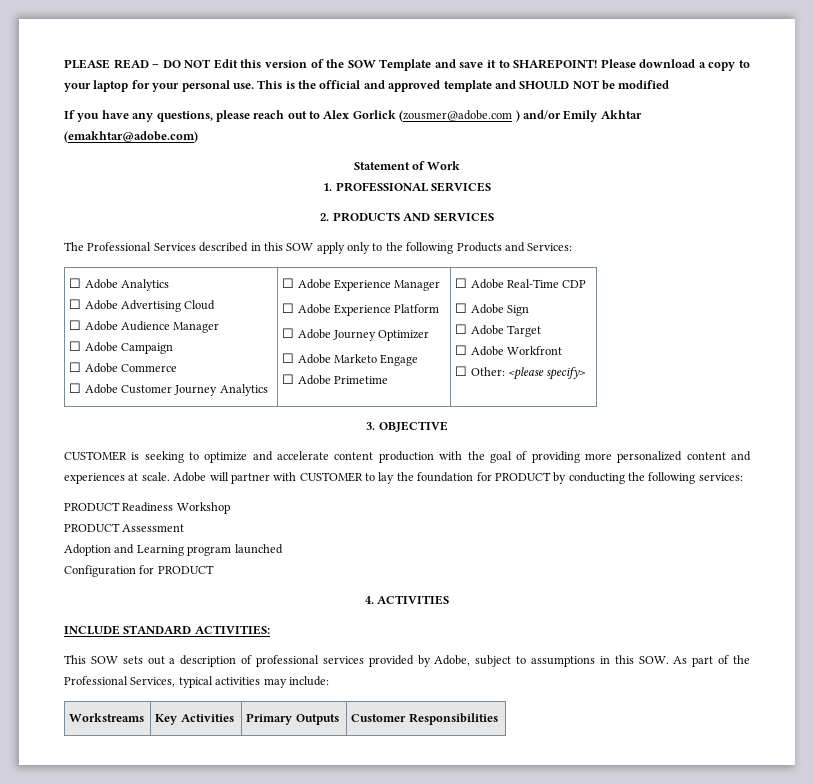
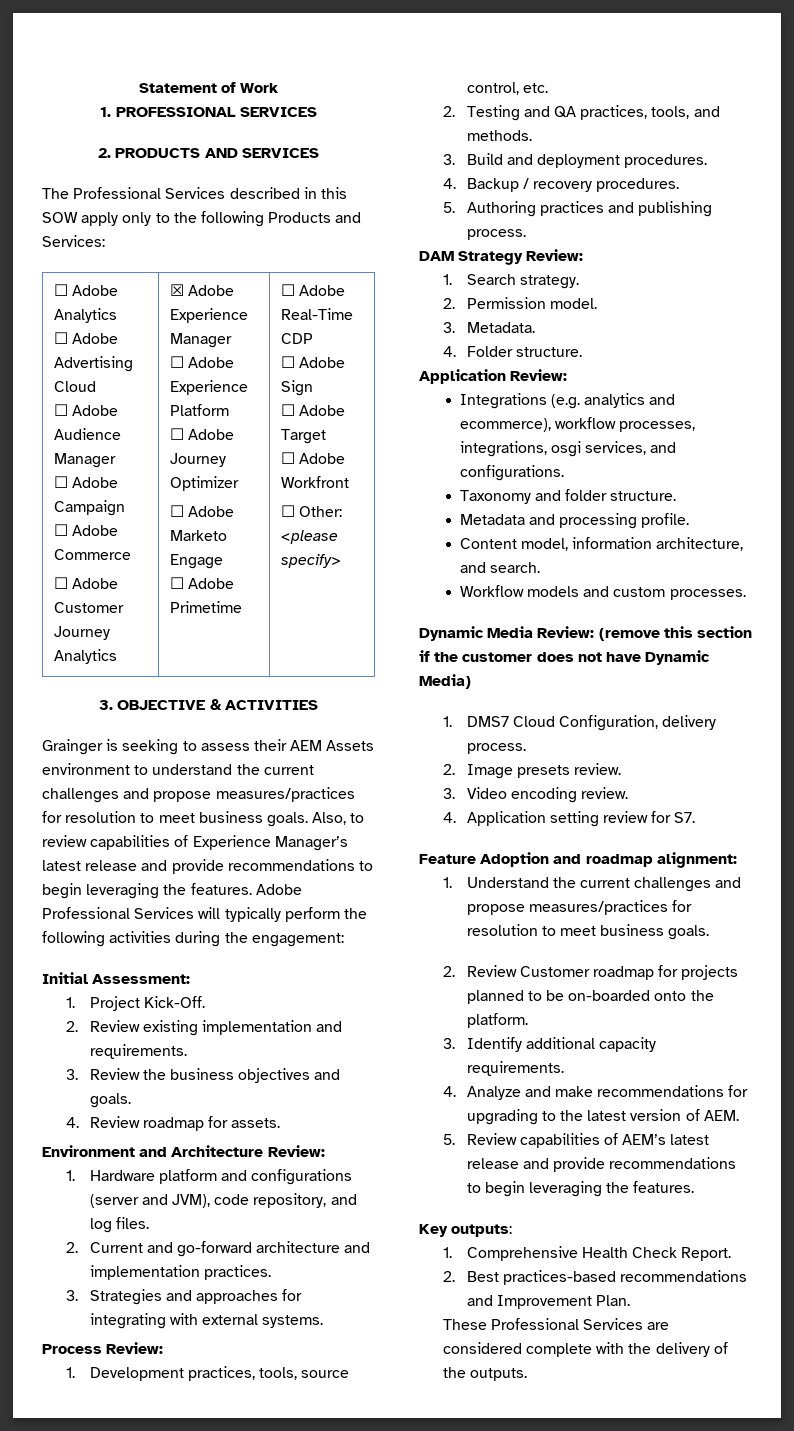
- PLEASE READ – DO NOT Edit this version of the SOW Template and save it to SHAREPOINT! Please download a copy to your laptop for your personal use. This is the official and approved template and SHOULD NOT be modified
- If you have any questions, please reach out to Alex Gorlick (zousmer@adobe.com ) and/or Emily Akhtar (emakhtar@adobe.com)
- ☐ Adobe Experience Manager
+ ☒ Adobe Experience Manager
- 3. OBJECTIVE
- CUSTOMER is seeking to optimize and accelerate content production with the goal of providing more personalized content and experiences at scale. Adobe will partner with CUSTOMER to lay the foundation for PRODUCT by conducting the following services:
- PRODUCT Readiness Workshop
- PRODUCT Assessment
- Adoption and Learning program launched
- Configuration for PRODUCT
- 4. ACTIVITIES
- INCLUDE STANDARD ACTIVITIES:
- This SOW sets out a description of professional services provided by Adobe, subject to assumptions in this SOW. As part of the Professional Services, typical activities may include:
- Workstreams | Key Activities | Primary Outputs | Customer Responsibilities
+ 3. OBJECTIVE & ACTIVITIES
+ Grainger is seeking to assess their AEM Assets environment to understand the current challenges and propose measures/practices for resolution to meet business goals. Also, to review capabilities of Experience Manager’s latest release and provide recommendations to begin leveraging the features. Adobe Professional Services will typically perform the following activities during the engagement:
+ Initial Assessment:
+ 1. Project Kick-Off.
+ 2. Review existing implementation and requirements.
+ 3. Review the business objectives and goals.
+ 4. Review roadmap for assets.
+ Environment and Architecture Review:
+ 1. Hardware platform and configurations (server and JVM), code repository, and log files.
+ 2. Current and go-forward architecture and implementation practices.
+ 3. Strategies and approaches for integrating with external systems.
+ Process Review:
+ 1. Development practices, tools, source control, etc.
+ 2. Testing and QA practices, tools, and methods.
+ 3. Build and deployment procedures.
+ 4. Backup / recovery procedures.
+ 5. Authoring practices and publishing process.
+ DAM Strategy Review:
+ 1. Search strategy.
+ 2. Permission model.
+ 3. Metadata.
+ 4. Folder structure.
+ Application Review:
+ Integrations (e.g. analytics and ecommerce), workflow processes, integrations, osgi services, and configurations.
+ Taxonomy and folder structure.
+ Metadata and processing profile.
+ Content model, information architecture, and search.
+ Workflow models and custom processes.
+ Dynamic Media Review: (remove this section if the customer does not have Dynamic Media)
+ 1. DMS7 Cloud Configuration, delivery process.
+ 2. Image presets review.
+ 3. Video encoding review.
+ 4. Application setting review for S7.
+ Feature Adoption and roadmap alignment:
+ 1. Understand the current challenges and propose measures/practices for resolution to meet business goals.
+ 2. Review Customer roadmap for projects planned to be on-boarded onto the platform.
+ 3. Identify additional capacity requirements.
+ 4. Analyze and make recommendations for upgrading to the latest version of AEM.
+ 5. Review capabilities of AEM’s latest release and provide recommendations to begin leveraging the features.
+ Key outputs:
+ 1. Comprehensive Health Check Report.
+ 2. Best practices-based recommendations and Improvement Plan.
+ These Professional Services are considered complete with the delivery of the outputs.

